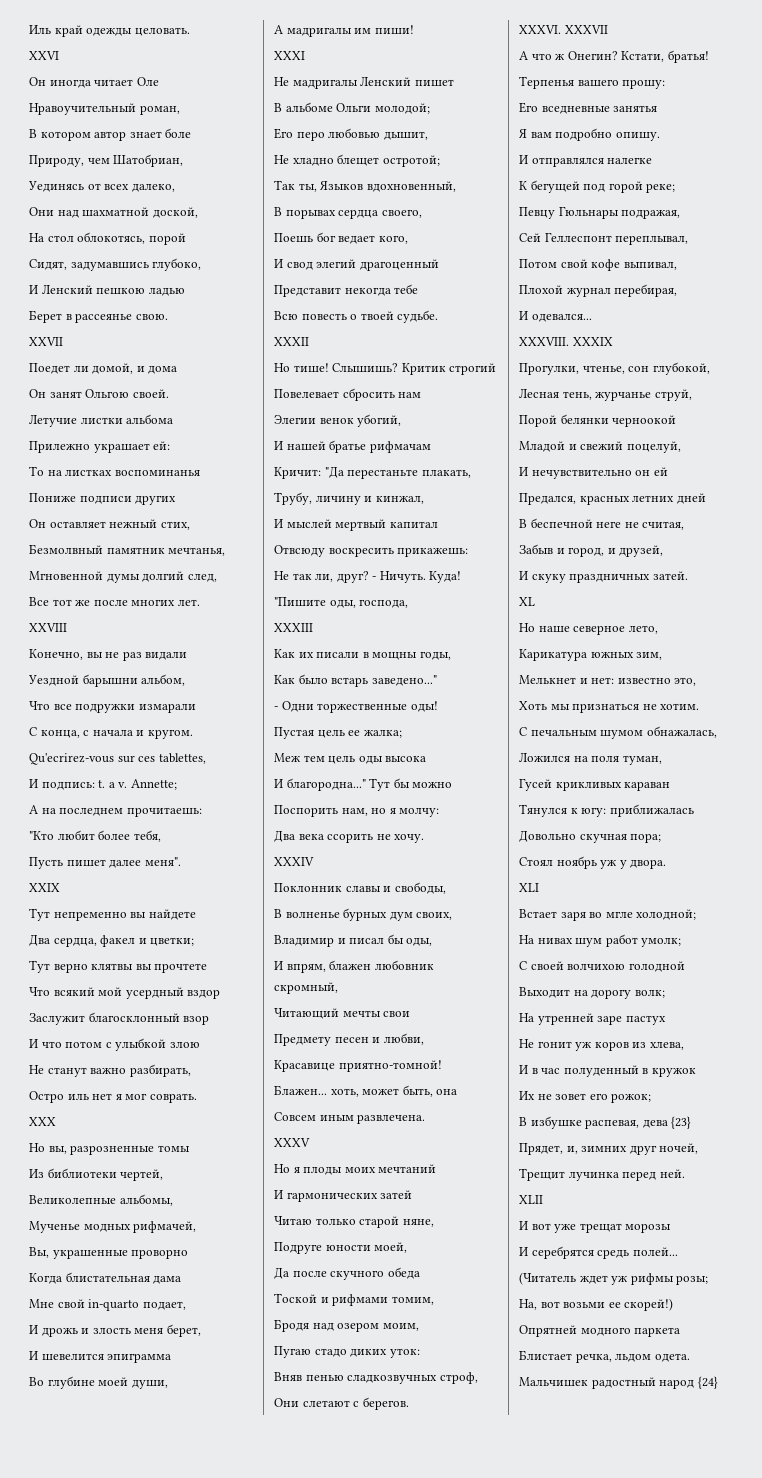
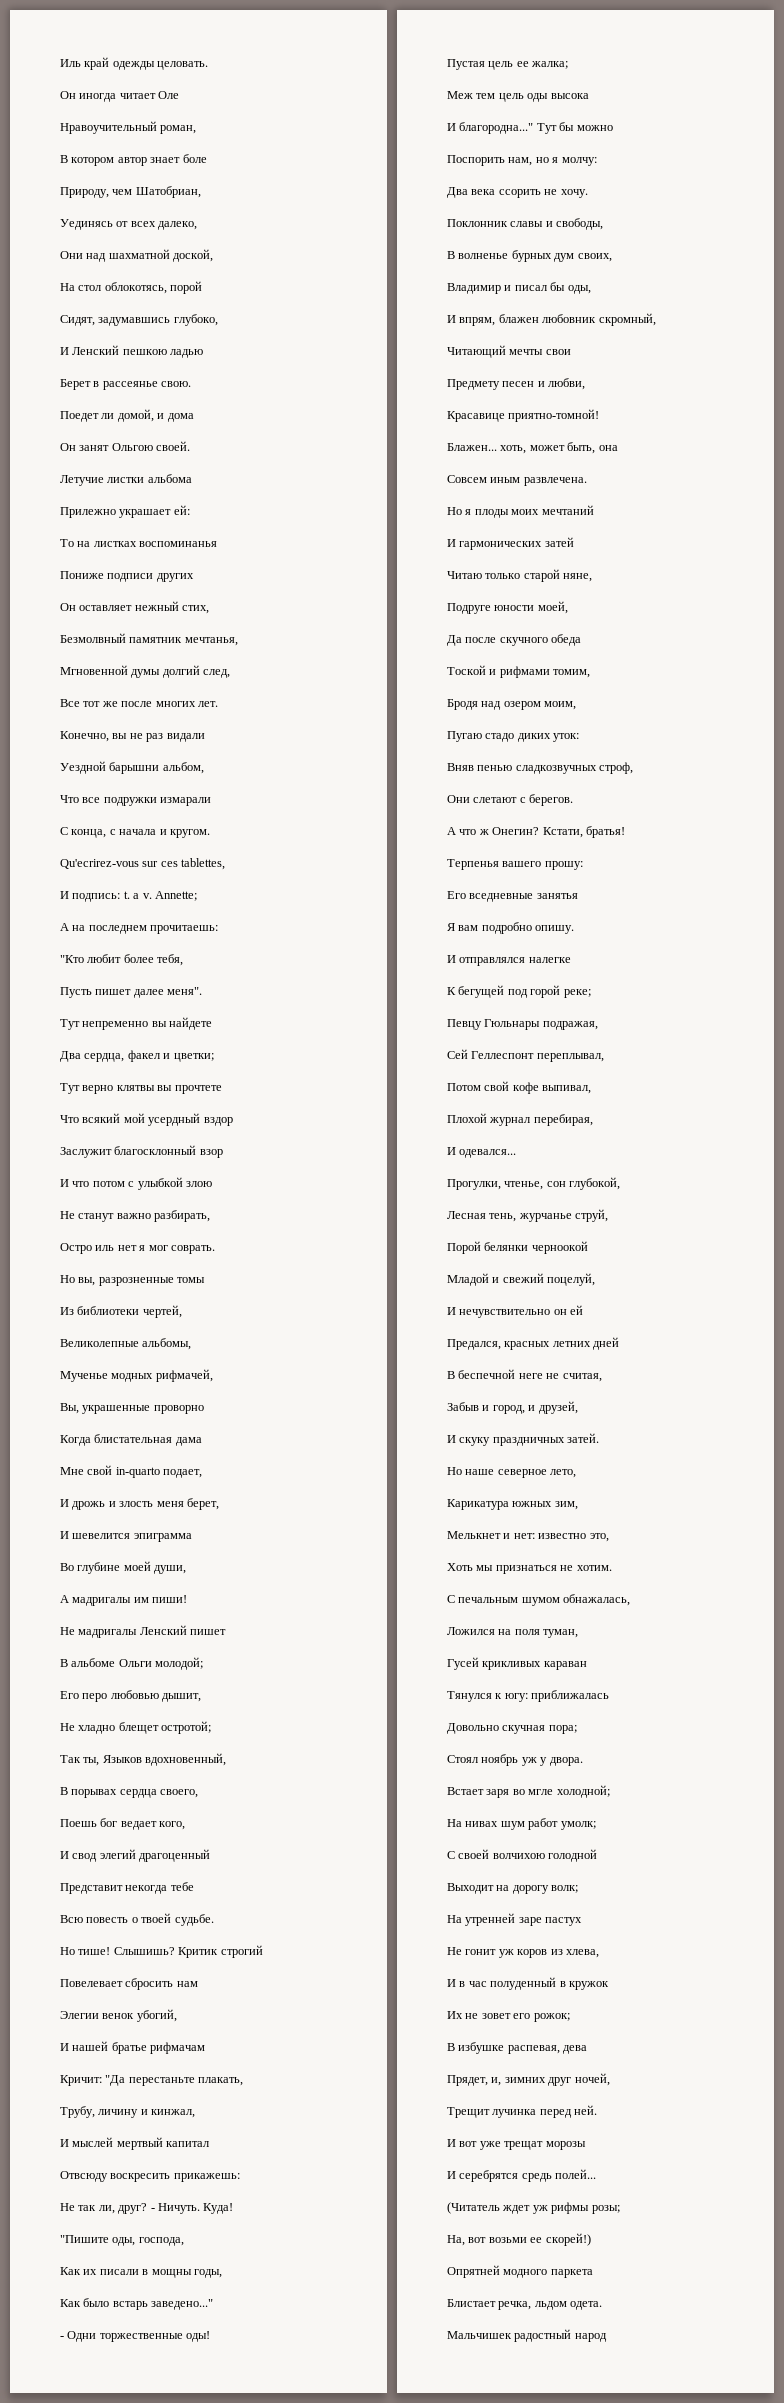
- XXVI
- XXVII
- XXVIII
- XXIX
- XXX
- XXXI
- XXXII
- XXXIII
- XXXIV
- XXXV
- XXXVI. XXXVII
- XXXVIII. XXXIX
- XL
- XLI
- В избушке распевая, дева {23}
+ В избушке распевая, дева
- XLII
- Мальчишек радостный народ {24}
+ Мальчишек радостный народ

